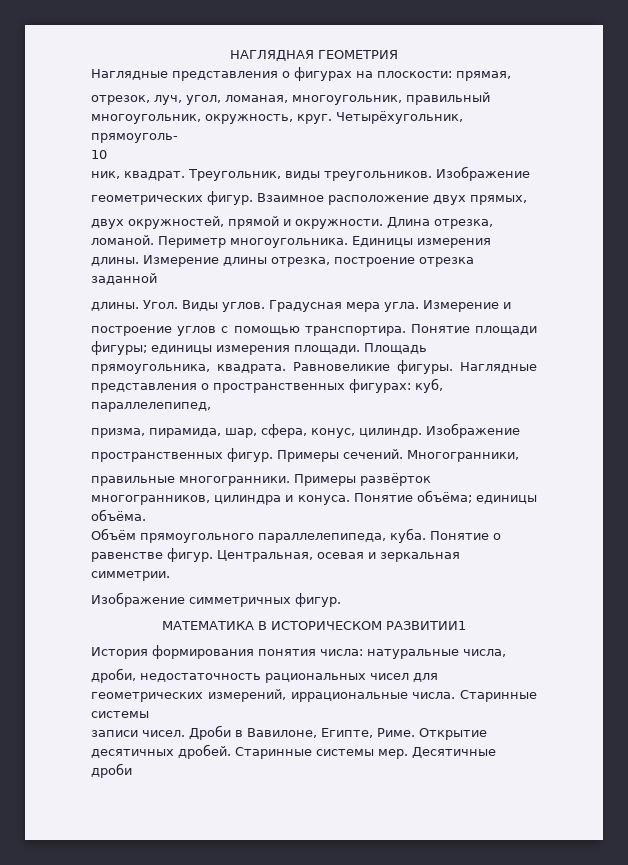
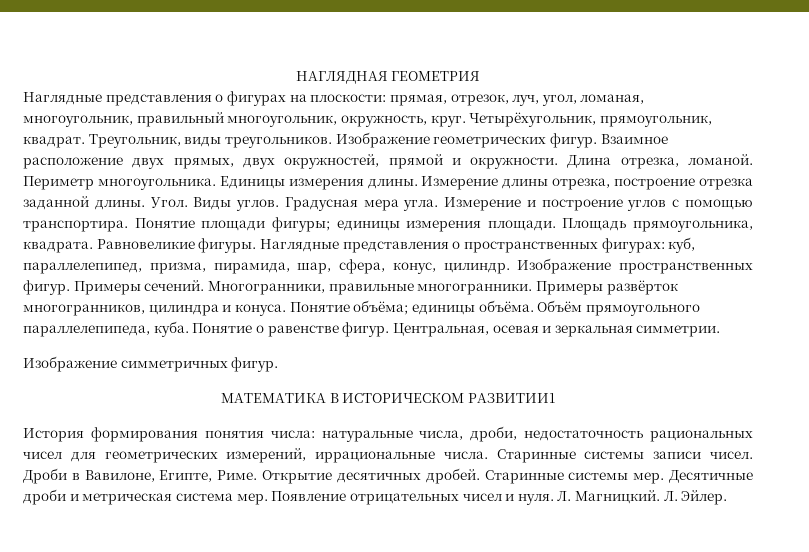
- Наглядные представления о фигурах на плоскости: прямая,
- отрезок, луч, угол, ломаная, многоугольник, правильный многоугольник, окружность, круг.
+ Наглядные представления о фигурах на плоскости: прямая, отрезок, луч, угол, ломаная, многоугольник, правильный многоугольник, окружность, круг.
- Четырёхугольник, прямоуголь-
- 10
- ник, квадрат.
+ Четырёхугольник, прямоугольник, квадрат.
- Треугольник, виды треугольников. Изображение
- геометрических фигур.
+ Треугольник, виды треугольников. Изображение геометрических фигур.
- Взаимное расположение двух прямых,
- двух окружностей, прямой и окружности.
+ Взаимное расположение двух прямых, двух окружностей, прямой и окружности.
- Измерение длины отрезка, построение отрезка заданной
- длины.
+ Измерение длины отрезка, построение отрезка заданной длины.
- Измерение и
- построение углов с помощью транспортира.
+ Измерение и построение углов с помощью транспортира.
- Наглядные представления о пространственных фигурах: куб, параллелепипед,
- призма, пирамида, шар, сфера, конус, цилиндр. Изображение
- пространственных фигур.
+ Наглядные представления о пространственных фигурах: куб, параллелепипед, призма, пирамида, шар, сфера, конус, цилиндр. Изображение пространственных фигур.
- Многогранники,
- правильные многогранники.
+ Многогранники, правильные многогранники.
- Понятие объёма; единицы объёма.
- Объём прямоугольного параллелепипеда, куба.
+ Понятие объёма; единицы объёма. Объём прямоугольного параллелепипеда, куба.
- История формирования понятия числа: натуральные числа,
- дроби, недостаточность рациональных чисел для геометрических измерений, иррациональные числа. Старинные системы
- записи чисел.
+ История формирования понятия числа: натуральные числа, дроби, недостаточность рациональных чисел для геометрических измерений, иррациональные числа. Старинные системы записи чисел.
- Десятичные дроби
+ Десятичные дроби и метрическая система мер. Появление отрицательных чисел и нуля. Л. Магницкий. Л. Эйлер.

